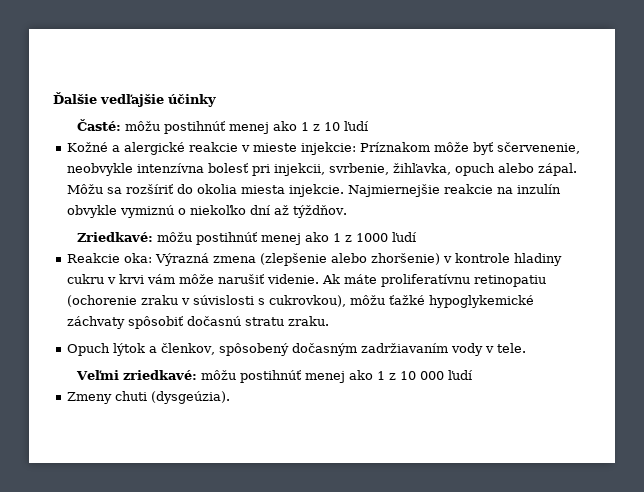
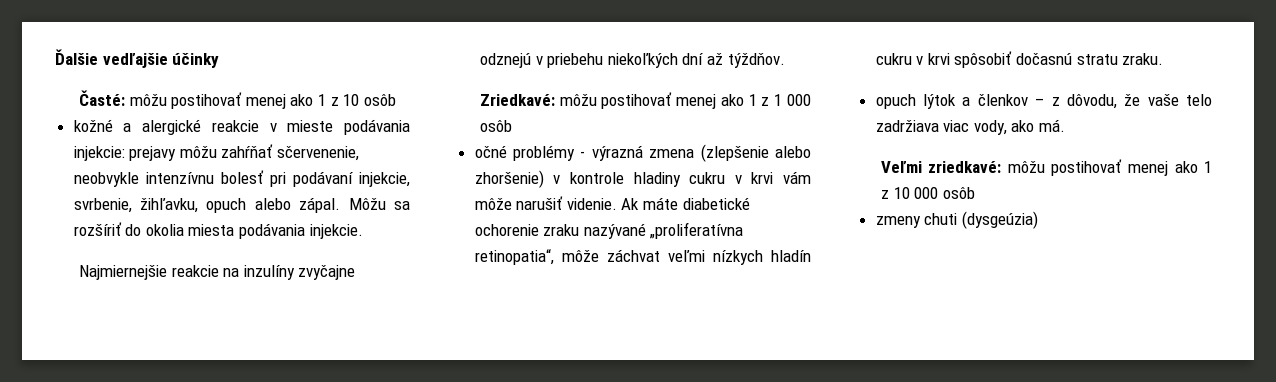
- Časté: môžu postihnúť menej ako 1 z 10 ľudí
- Kožné a alergické reakcie v mieste injekcie: Príznakom môže byť sčervenenie, neobvykle intenzívna bolesť pri injekcii, svrbenie, žihľavka, opuch alebo zápal.
+ Časté: môžu postihovať menej ako 1 z 10 osôb
+ kožné a alergické reakcie v mieste podávania injekcie: prejavy môžu zahŕňať sčervenenie, neobvykle intenzívnu bolesť pri podávaní injekcie, svrbenie, žihľavku, opuch alebo zápal.
- Môžu sa rozšíriť do okolia miesta injekcie. Najmiernejšie reakcie na inzulín obvykle vymiznú o niekoľko dní až týždňov.
+ Môžu sa rozšíriť do okolia miesta podávania injekcie.
+ Najmiernejšie reakcie na inzulíny zvyčajne odznejú v priebehu niekoľkých dní až týždňov.
- Zriedkavé: môžu postihnúť menej ako 1 z 1000 ľudí
- Reakcie oka: Výrazná zmena (zlepšenie alebo zhoršenie) v kontrole hladiny cukru v krvi vám môže narušiť videnie.
+ Zriedkavé: môžu postihovať menej ako 1 z 1 000 osôb
+ očné problémy - výrazná zmena (zlepšenie alebo zhoršenie) v kontrole hladiny cukru v krvi vám môže narušiť videnie.
- Ak máte proliferatívnu retinopatiu (ochorenie zraku v súvislosti s cukrovkou), môžu ťažké hypoglykemické záchvaty spôsobiť dočasnú stratu zraku.
+ Ak máte diabetické ochorenie zraku nazývané „proliferatívna retinopatia“, môže záchvat veľmi nízkych hladín cukru v krvi spôsobiť dočasnú stratu zraku.
- Opuch lýtok a členkov, spôsobený dočasným zadržiavaním vody v tele.
+ opuch lýtok a členkov – z dôvodu, že vaše telo zadržiava viac vody, ako má.
- Veľmi zriedkavé: môžu postihnúť menej ako 1 z 10 000 ľudí
- Zmeny chuti (dysgeúzia).
+ Veľmi zriedkavé: môžu postihovať menej ako 1 z 10 000 osôb
+ zmeny chuti (dysgeúzia)

